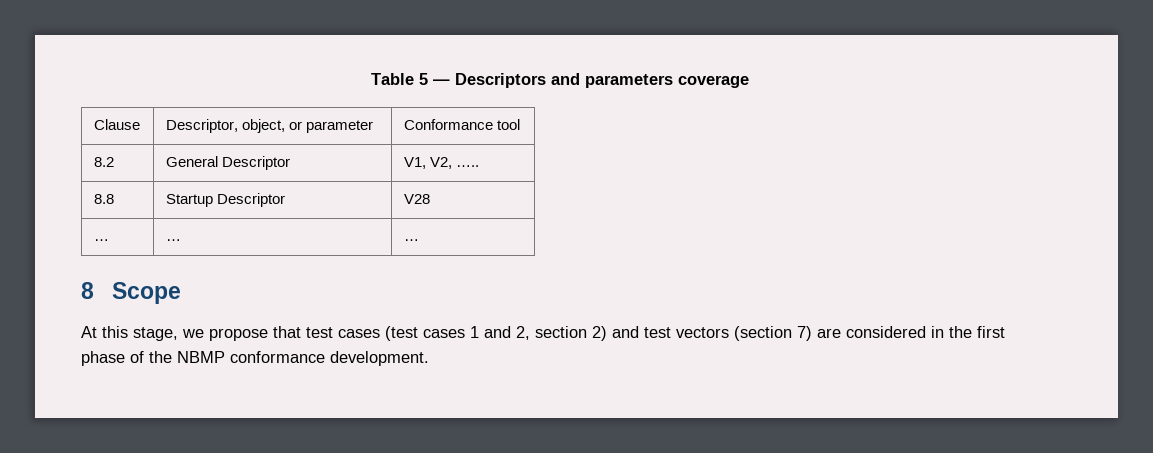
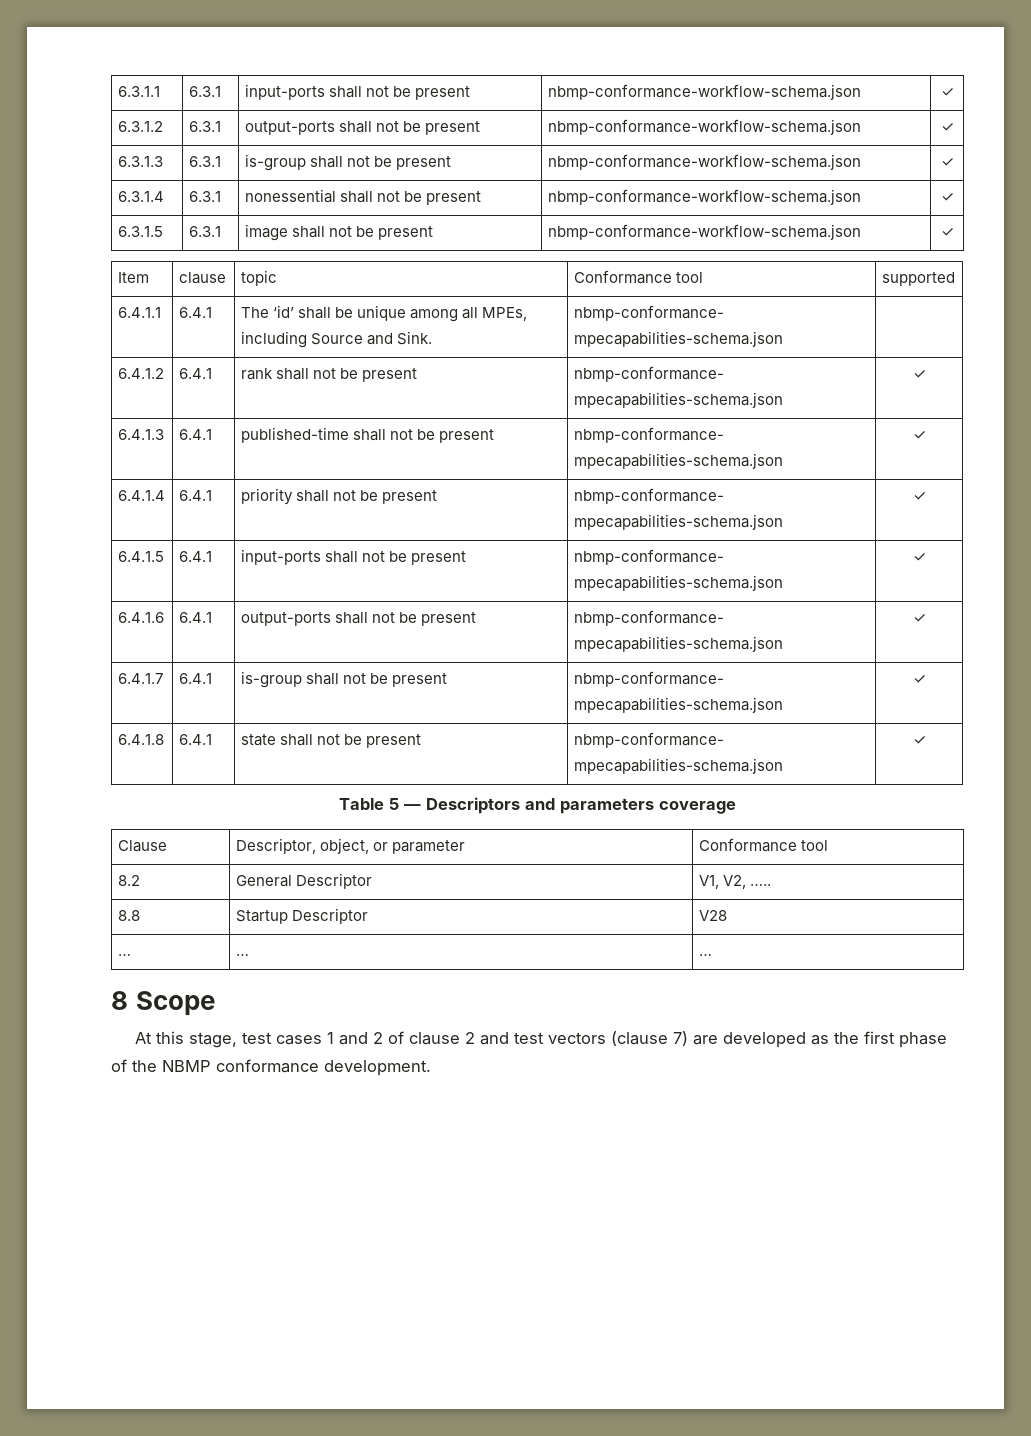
+ 6.3.1.1 | 6.3.1 | input-ports shall not be present | nbmp-conformance-workflow-schema.json | ✓
+ 6.3.1.2 | 6.3.1 | output-ports shall not be present | nbmp-conformance-workflow-schema.json | ✓
+ 6.3.1.3 | 6.3.1 | is-group shall not be present | nbmp-conformance-workflow-schema.json | ✓
+ 6.3.1.4 | 6.3.1 | nonessential shall not be present | nbmp-conformance-workflow-schema.json | ✓
+ 6.3.1.5 | 6.3.1 | image shall not be present | nbmp-conformance-workflow-schema.json | ✓
+ Item | clause | topic | Conformance tool | supported
+ 6.4.1.1 | 6.4.1 | The ‘id’ shall be unique among all MPEs, including Source and Sink. | nbmp-conformance- mpecapabilities-schema.json |
+ 6.4.1.2 | 6.4.1 | rank shall not be present | nbmp-conformance- mpecapabilities-schema.json | ✓
+ 6.4.1.3 | 6.4.1 | published-time shall not be present | nbmp-conformance- mpecapabilities-schema.json | ✓
+ 6.4.1.4 | 6.4.1 | priority shall not be present | nbmp-conformance- mpecapabilities-schema.json | ✓
+ 6.4.1.5 | 6.4.1 | input-ports shall not be present | nbmp-conformance- mpecapabilities-schema.json | ✓
+ 6.4.1.6 | 6.4.1 | output-ports shall not be present | nbmp-conformance- mpecapabilities-schema.json | ✓
+ 6.4.1.7 | 6.4.1 | is-group shall not be present | nbmp-conformance- mpecapabilities-schema.json | ✓
+ 6.4.1.8 | 6.4.1 | state shall not be present | nbmp-conformance- mpecapabilities-schema.json | ✓
- At this stage, we propose that test cases (test cases 1 and 2, section 2) and test vectors (section 7) are considered in the first phase of the NBMP conformance development.
+ At this stage, test cases 1 and 2 of clause 2 and test vectors (clause 7) are developed as the first phase of the NBMP conformance development.

